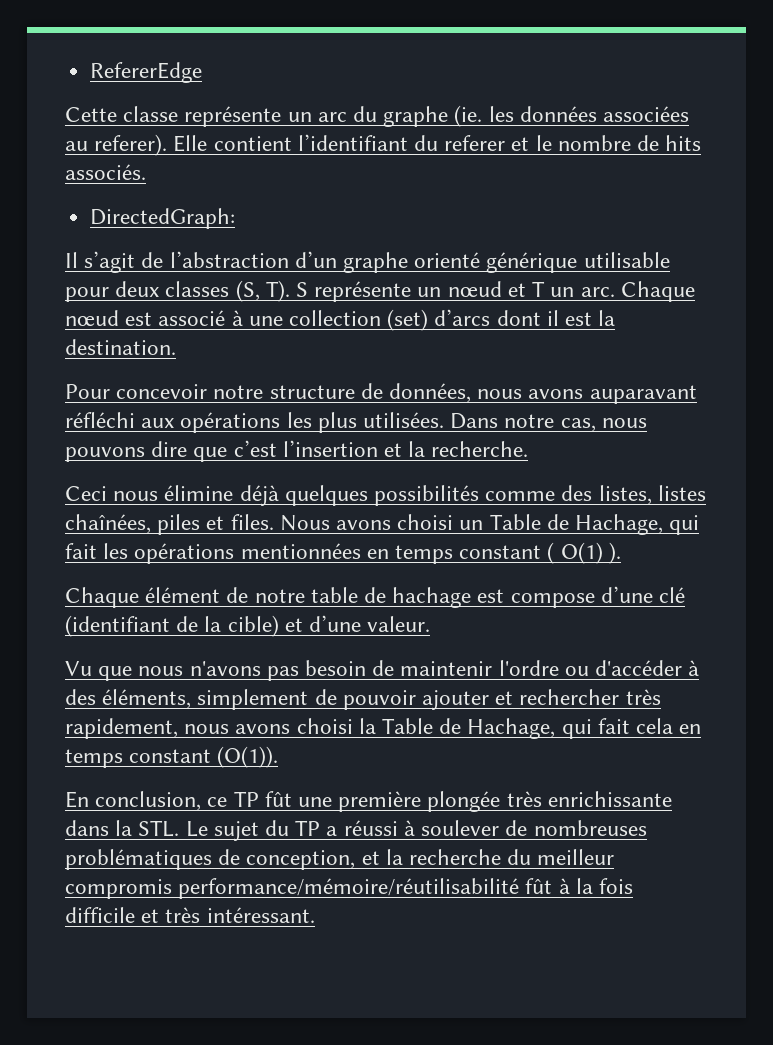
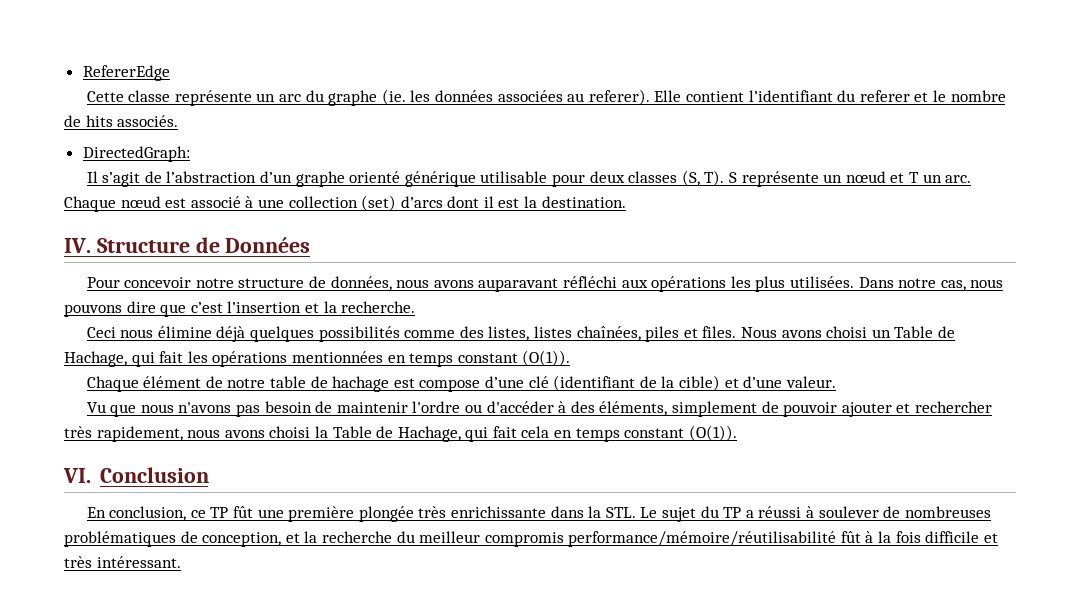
+ IV. Structure de Données
- Nous avons choisi un Table de Hachage, qui fait les opérations mentionnées en temps constant ( O(1) ).
+ Nous avons choisi un Table de Hachage, qui fait les opérations mentionnées en temps constant (O(1)).
+ VI. Conclusion

